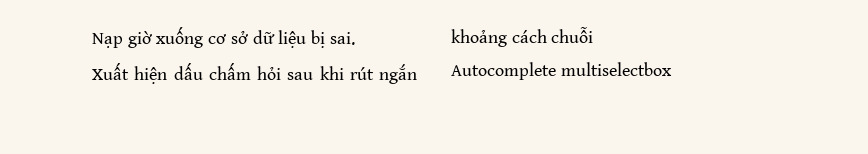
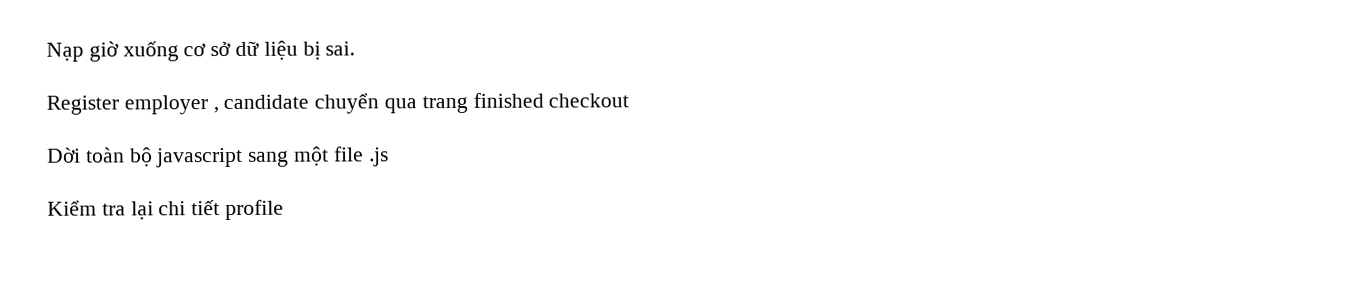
- Xuất hiện dấu chấm hỏi sau khi rút ngắn khoảng cách chuỗi
- Autocomplete multiselectbox
+ Register employer , candidate chuyển qua trang finished checkout
+ Dời toàn bộ javascript sang một file .js
+ Kiểm tra lại chi tiết profile

